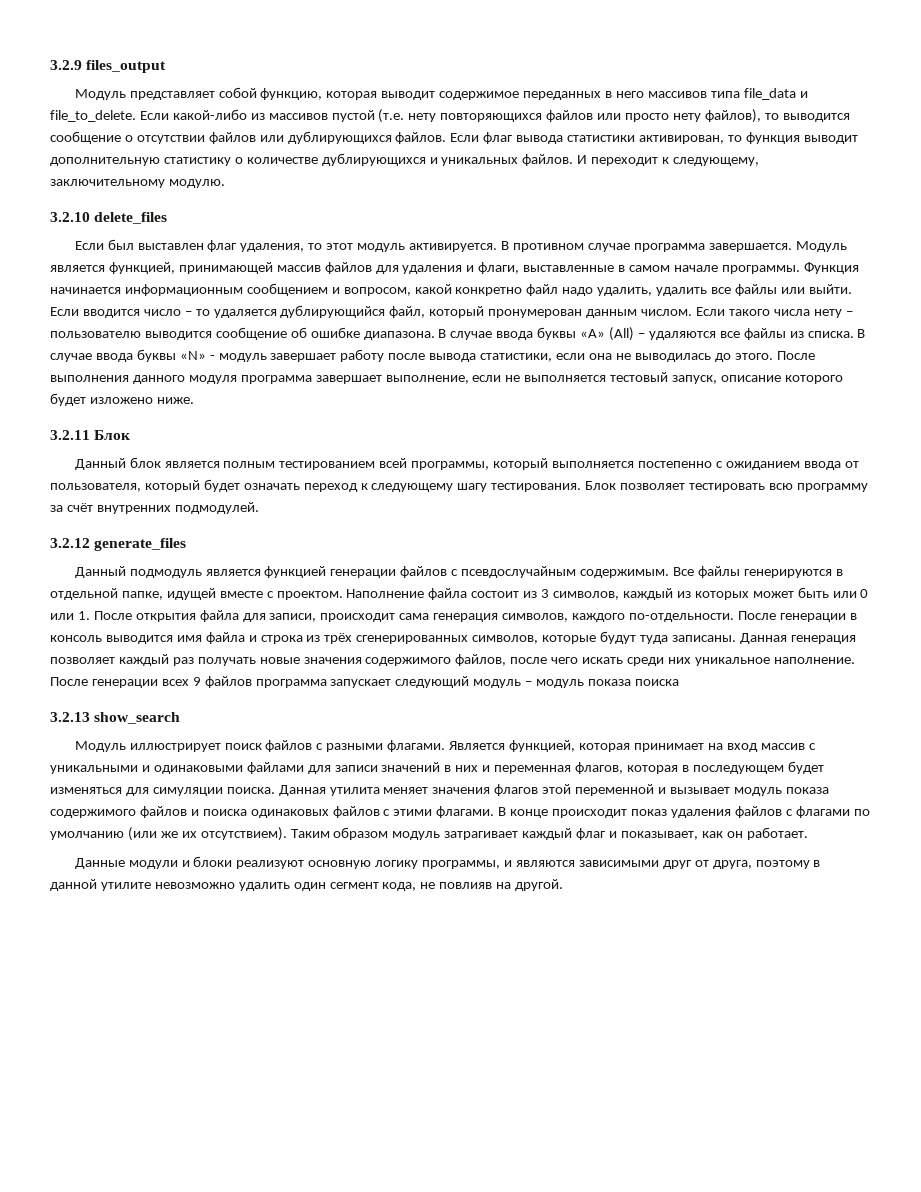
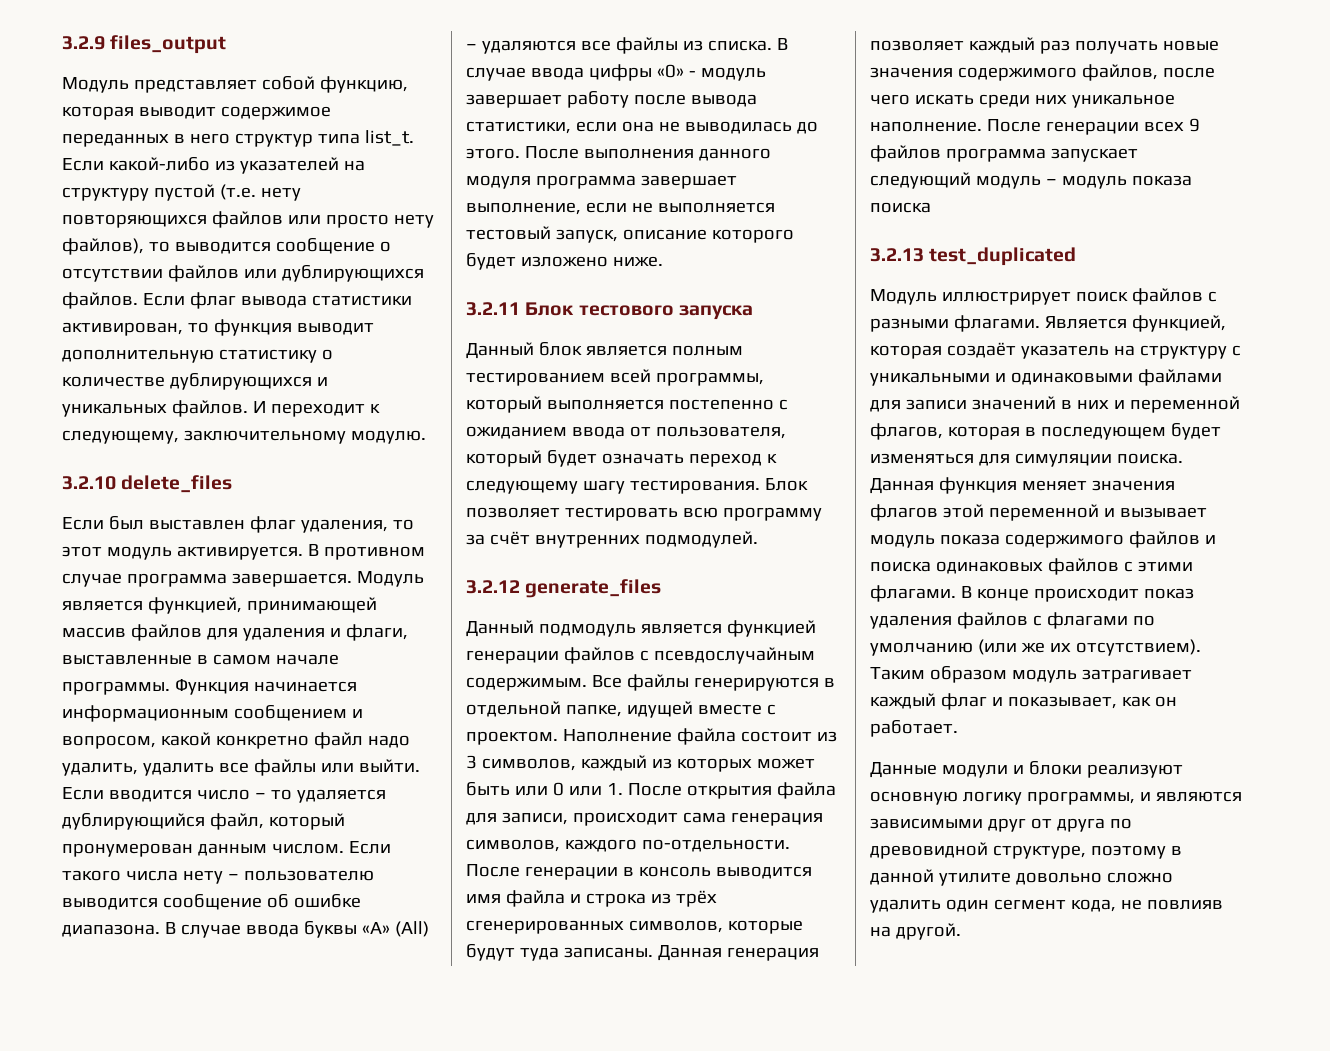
- Модуль представляет собой функцию, которая выводит содержимое переданных в него массивов типа file_data и file_to_delete. Если какой-либо из массивов пустой (т.е. нету повторяющихся файлов или просто нету файлов), то выводится сообщение о отсутствии файлов или дублирующихся файлов.
+ Модуль представляет собой функцию, которая выводит содержимое переданных в него структур типа list_t. Если какой-либо из указателей на структуру пустой (т.е. нету повторяющихся файлов или просто нету файлов), то выводится сообщение о отсутствии файлов или дублирующихся файлов.
- В случае ввода буквы «N» - модуль завершает работу после вывода статистики, если она не выводилась до этого.
+ В случае ввода цифры «0» - модуль завершает работу после вывода статистики, если она не выводилась до этого.
- 3.2.11 Блок
+ 3.2.11 Блок тестового запуска
- 3.2.13 show_search
+ 3.2.13 test_duplicated
- Является функцией, которая принимает на вход массив с уникальными и одинаковыми файлами для записи значений в них и переменная флагов, которая в последующем будет изменяться для симуляции поиска.
+ Является функцией, которая создаёт указатель на структуру с уникальными и одинаковыми файлами для записи значений в них и переменной флагов, которая в последующем будет изменяться для симуляции поиска.
- Данная утилита меняет значения флагов этой переменной и вызывает модуль показа содержимого файлов и поиска одинаковых файлов с этими флагами.
+ Данная функция меняет значения флагов этой переменной и вызывает модуль показа содержимого файлов и поиска одинаковых файлов с этими флагами.
- Данные модули и блоки реализуют основную логику программы, и являются зависимыми друг от друга, поэтому в данной утилите невозможно удалить один сегмент кода, не повлияв на другой.
+ Данные модули и блоки реализуют основную логику программы, и являются зависимыми друг от друга по древовидной структуре, поэтому в данной утилите довольно сложно удалить один сегмент кода, не повлияв на другой.

